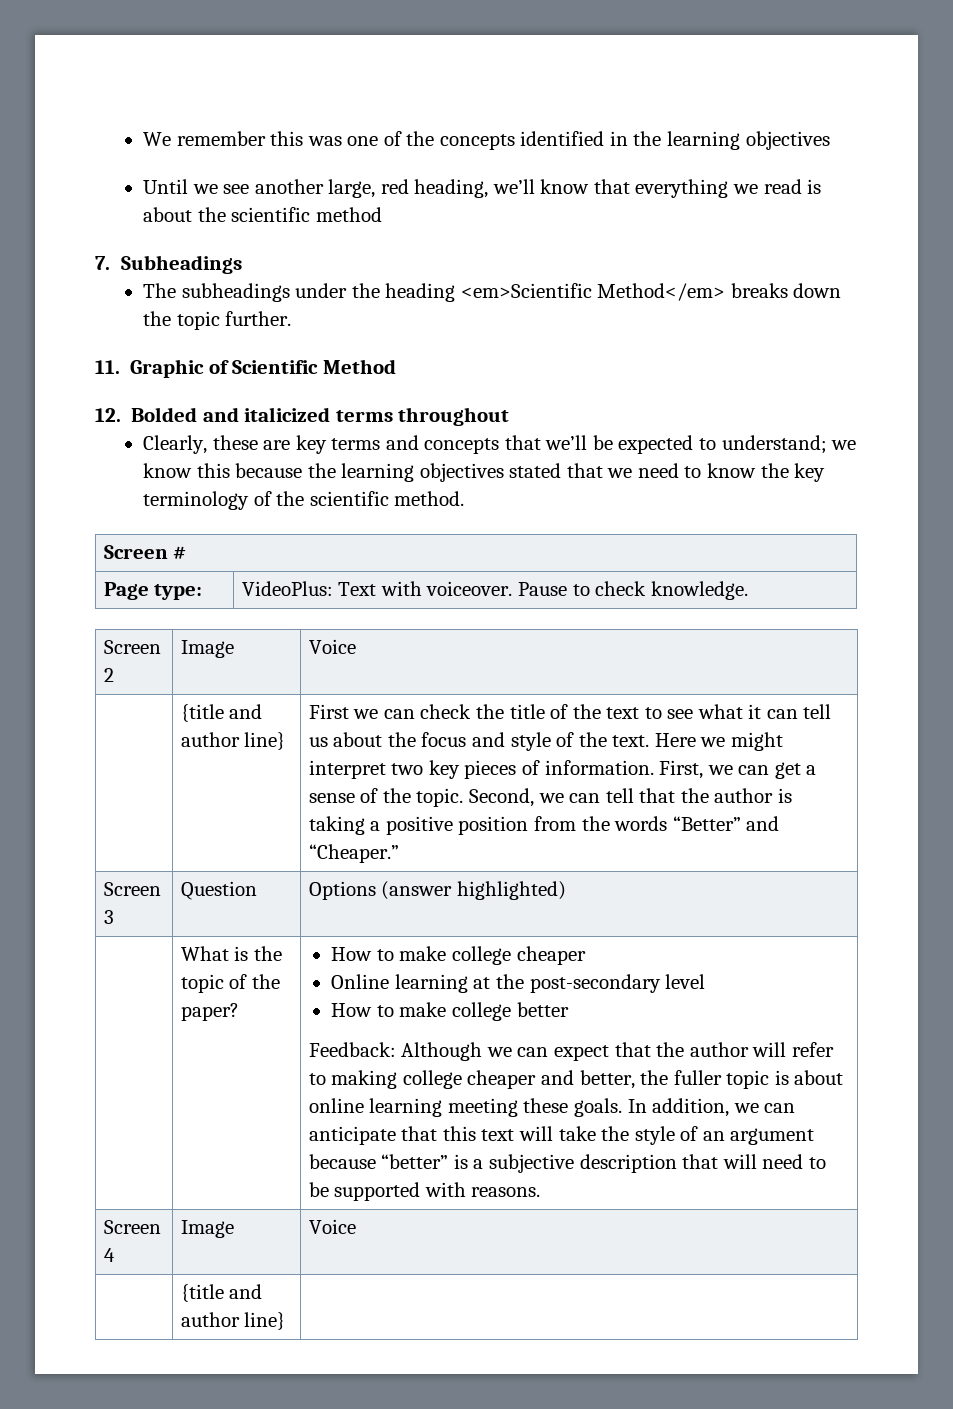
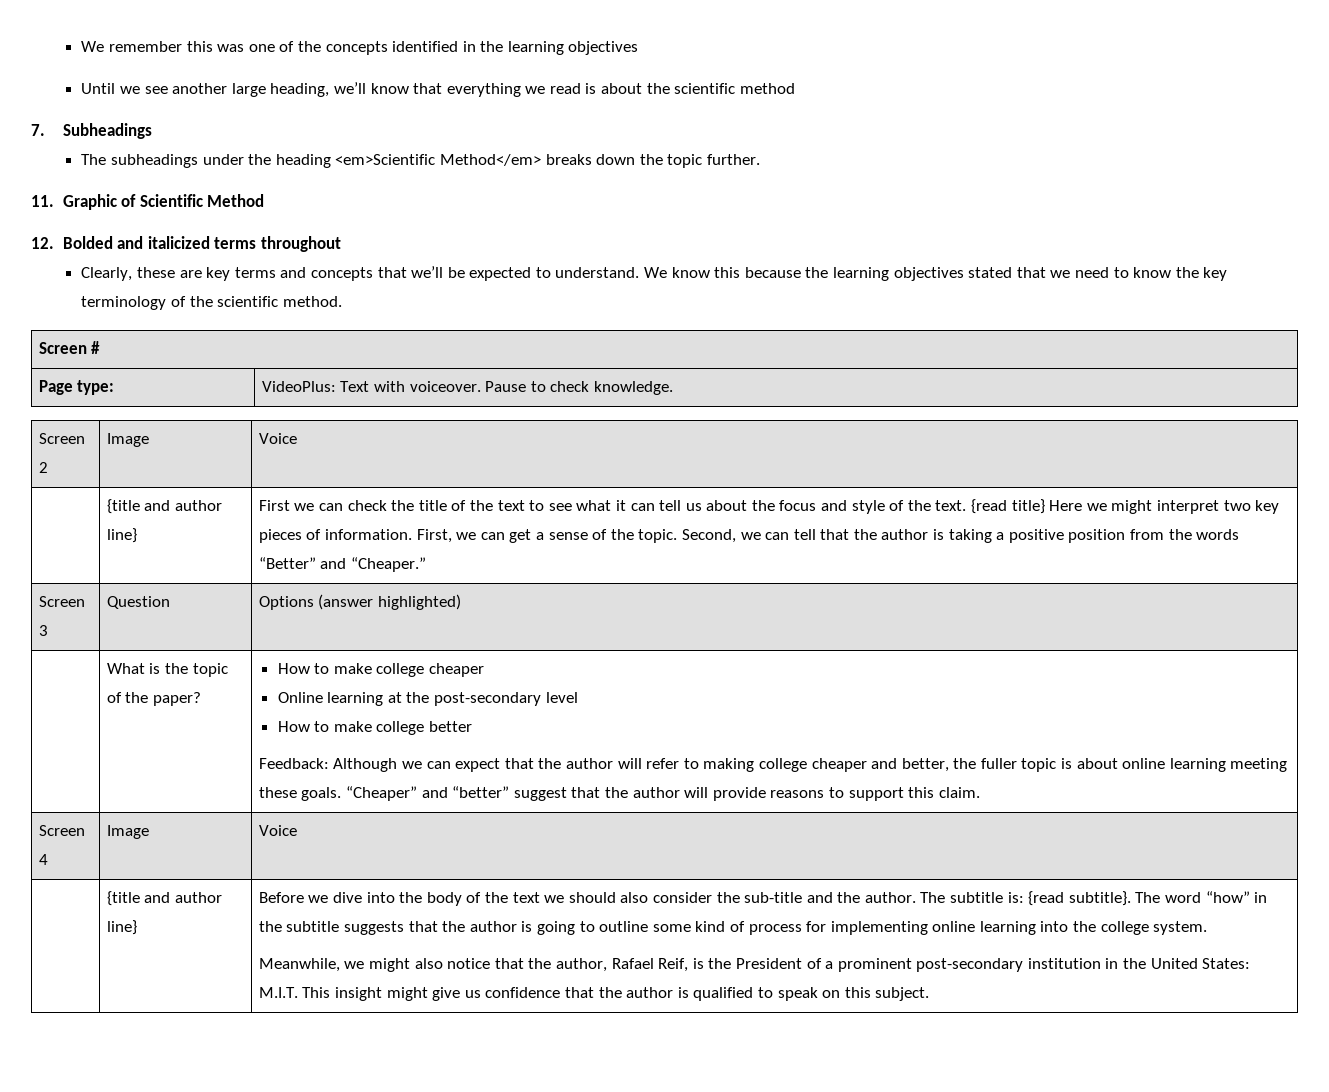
- Until we see another large, red heading, we’ll know that everything we read is about the scientific method
+ Until we see another large heading, we’ll know that everything we read is about the scientific method
- Clearly, these are key terms and concepts that we’ll be expected to understand; we know this because the learning objectives stated that we need to know the key terminology of the scientific method.
+ Clearly, these are key terms and concepts that we’ll be expected to understand. We know this because the learning objectives stated that we need to know the key terminology of the scientific method.
- Here we might interpret two key pieces of information.
+ {read title} Here we might interpret two key pieces of information.
- In addition, we can anticipate that this text will take the style of an argument because “better” is a subjective description that will need to be supported with reasons.
+ “Cheaper” and “better” suggest that the author will provide reasons to support this claim.
+ Before we dive into the body of the text we should also consider the sub-title and the author. The subtitle is: {read subtitle}. The word “how” in the subtitle suggests that the author is going to outline some kind of process for implementing online learning into the college system.
+ Meanwhile, we might also notice that the author, Rafael Reif, is the President of a prominent post-secondary institution in the United States: M.I.T. This insight might give us confidence that the author is qualified to speak on this subject.

